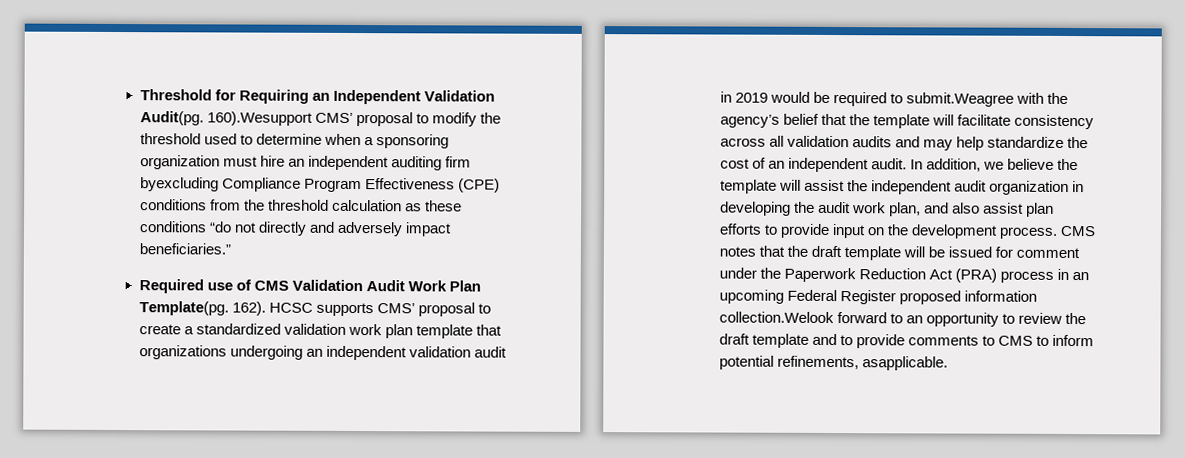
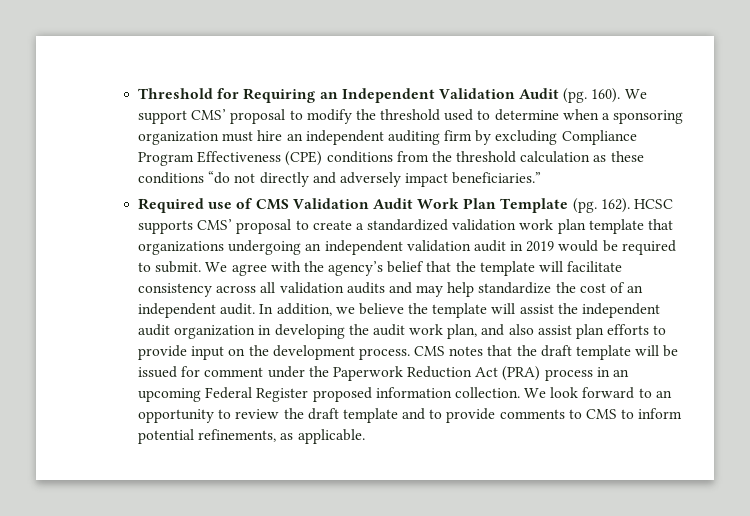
- Threshold for Requiring an Independent Validation Audit(pg. 160).Wesupport CMS’ proposal to modify the threshold used to determine when a sponsoring organization must hire an independent auditing firm byexcluding Compliance Program Effectiveness (CPE) conditions from the threshold calculation as these conditions “do not directly and adversely impact beneficiaries.”
+ Threshold for Requiring an Independent Validation Audit (pg. 160). We support CMS’ proposal to modify the threshold used to determine when a sponsoring organization must hire an independent auditing firm by excluding Compliance Program Effectiveness (CPE) conditions from the threshold calculation as these conditions “do not directly and adversely impact beneficiaries.”
- Required use of CMS Validation Audit Work Plan Template(pg.
+ Required use of CMS Validation Audit Work Plan Template (pg.
- HCSC supports CMS’ proposal to create a standardized validation work plan template that organizations undergoing an independent validation audit in 2019 would be required to submit.Weagree with the agency’s belief that the template will facilitate consistency across all validation audits and may help standardize the cost of an independent audit.
+ HCSC supports CMS’ proposal to create a standardized validation work plan template that organizations undergoing an independent validation audit in 2019 would be required to submit. We agree with the agency’s belief that the template will facilitate consistency across all validation audits and may help standardize the cost of an independent audit.
- CMS notes that the draft template will be issued for comment under the Paperwork Reduction Act (PRA) process in an upcoming Federal Register proposed information collection.Welook forward to an opportunity to review the draft template and to provide comments to CMS to inform potential refinements, asapplicable.
+ CMS notes that the draft template will be issued for comment under the Paperwork Reduction Act (PRA) process in an upcoming Federal Register proposed information collection. We look forward to an opportunity to review the draft template and to provide comments to CMS to inform potential refinements, as applicable.

